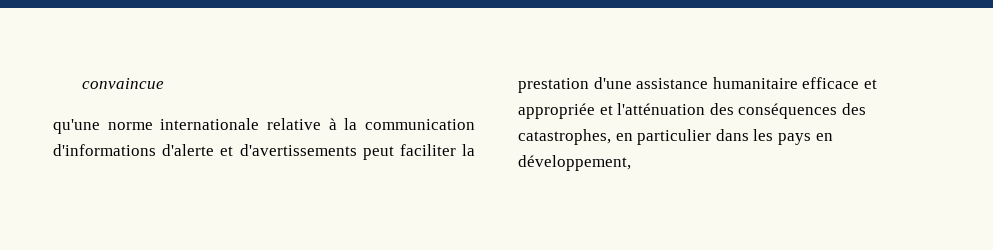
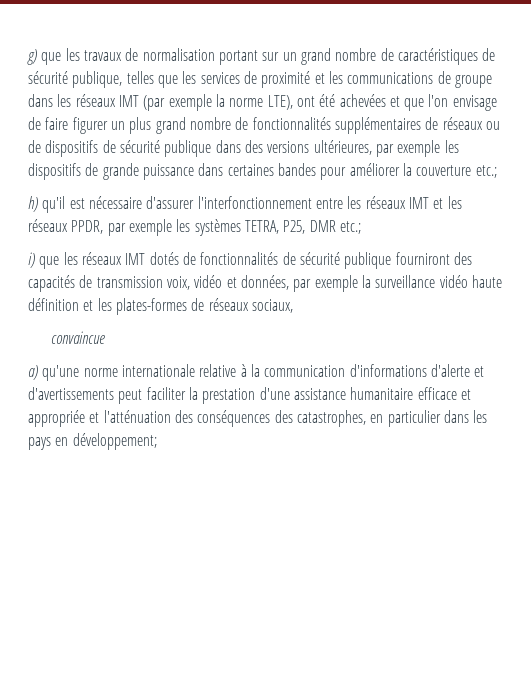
+ g) que les travaux de normalisation portant sur un grand nombre de caractéristiques de sécurité publique, telles que les services de proximité et les communications de groupe dans les réseaux IMT (par exemple la norme LTE), ont été achevées et que l'on envisage de faire figurer un plus grand nombre de fonctionnalités supplémentaires de réseaux ou de dispositifs de sécurité publique dans des versions ultérieures, par exemple les dispositifs de grande puissance dans certaines bandes pour améliorer la couverture etc.;
+ h) qu'il est nécessaire d'assurer l'interfonctionnement entre les réseaux IMT et les réseaux PPDR, par exemple les systèmes TETRA, P25, DMR etc.;
+ i) que les réseaux IMT dotés de fonctionnalités de sécurité publique fourniront des capacités de transmission voix, vidéo et données, par exemple la surveillance vidéo haute définition et les plates-formes de réseaux sociaux,
- qu'une norme internationale relative à la communication d'informations d'alerte et d'avertissements peut faciliter la prestation d'une assistance humanitaire efficace et appropriée et l'atténuation des conséquences des catastrophes, en particulier dans les pays en développement,
+ a) qu'une norme internationale relative à la communication d'informations d'alerte et d'avertissements peut faciliter la prestation d'une assistance humanitaire efficace et appropriée et l'atténuation des conséquences des catastrophes, en particulier dans les pays en développement;

